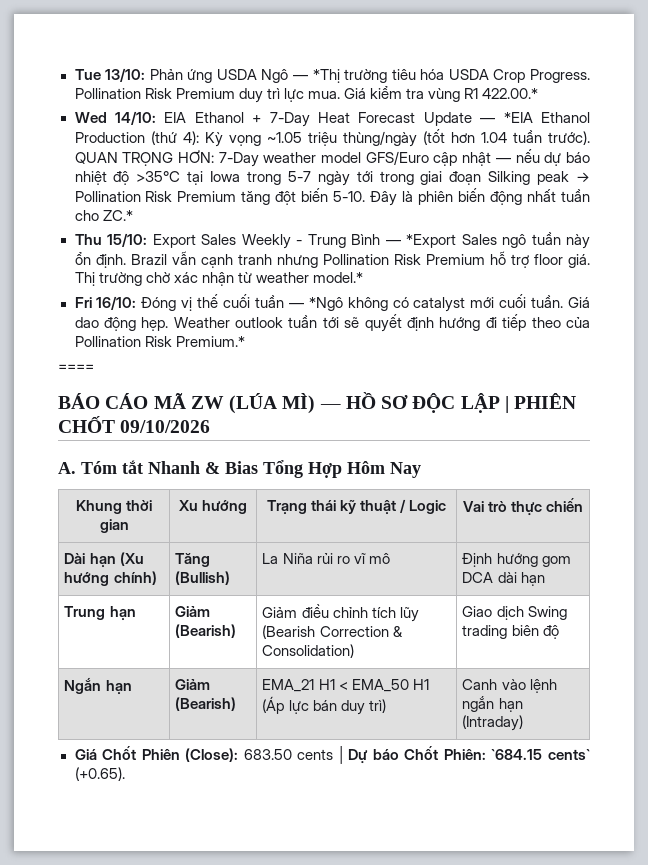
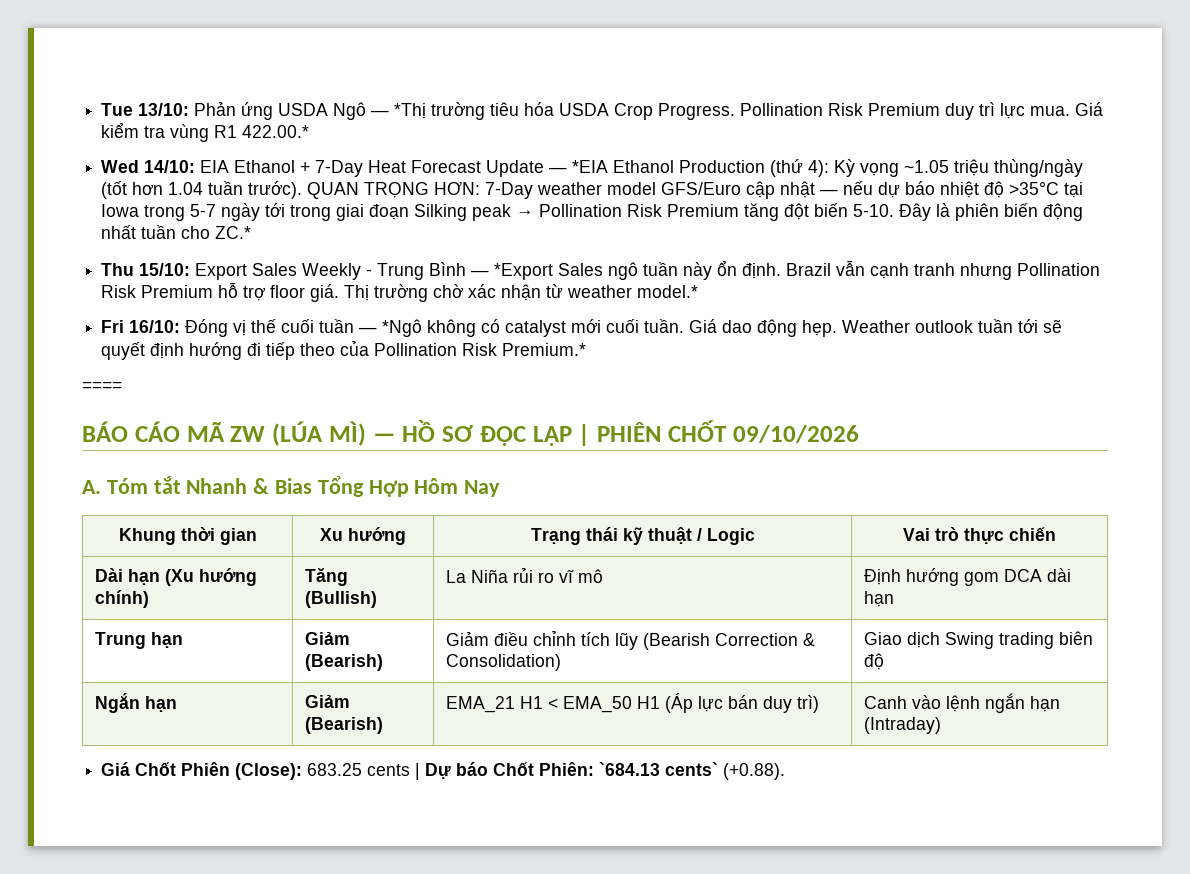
- Giá Chốt Phiên (Close): 683.50 cents | Dự báo Chốt Phiên: `684.15 cents` (+0.65).
+ Giá Chốt Phiên (Close): 683.25 cents | Dự báo Chốt Phiên: `684.13 cents` (+0.88).

